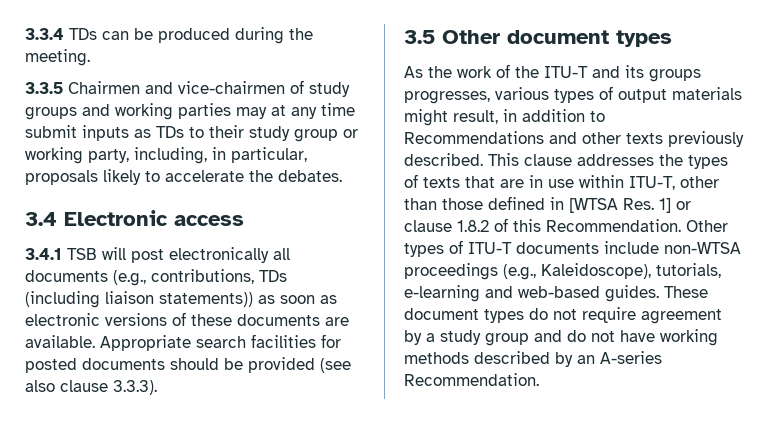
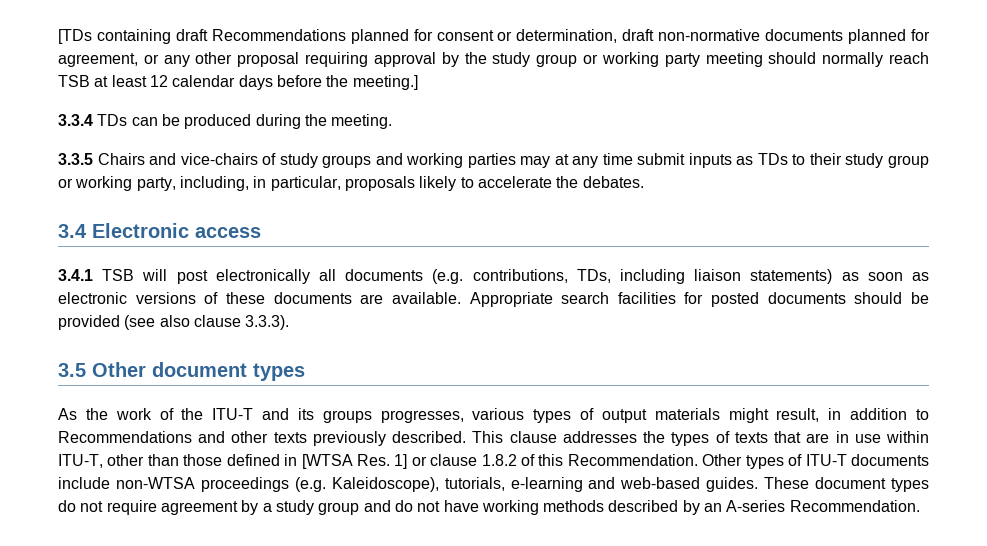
+ [TDs containing draft Recommendations planned for consent or determination, draft non-normative documents planned for agreement, or any other proposal requiring approval by the study group or working party meeting should normally reach TSB at least 12 calendar days before the meeting.]
- 3.3.5 Chairmen and vice-chairmen of study groups and working parties may at any time submit inputs as TDs to their study group or working party, including, in particular, proposals likely to accelerate the debates.
+ 3.3.5 Chairs and vice-chairs of study groups and working parties may at any time submit inputs as TDs to their study group or working party, including, in particular, proposals likely to accelerate the debates.
- 3.4.1 TSB will post electronically all documents (e.g., contributions, TDs (including liaison statements)) as soon as electronic versions of these documents are available.
+ 3.4.1 TSB will post electronically all documents (e.g. contributions, TDs, including liaison statements) as soon as electronic versions of these documents are available.
- Other types of ITU-T documents include non-WTSA proceedings (e.g., Kaleidoscope), tutorials, e-learning and web-based guides.
+ Other types of ITU-T documents include non-WTSA proceedings (e.g. Kaleidoscope), tutorials, e-learning and web-based guides.

